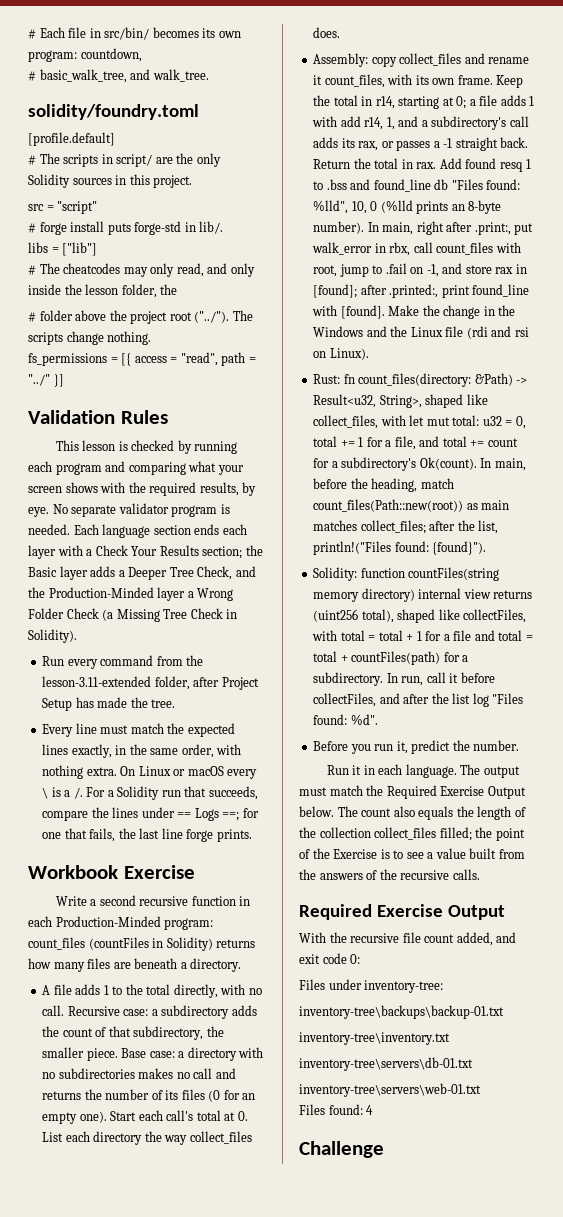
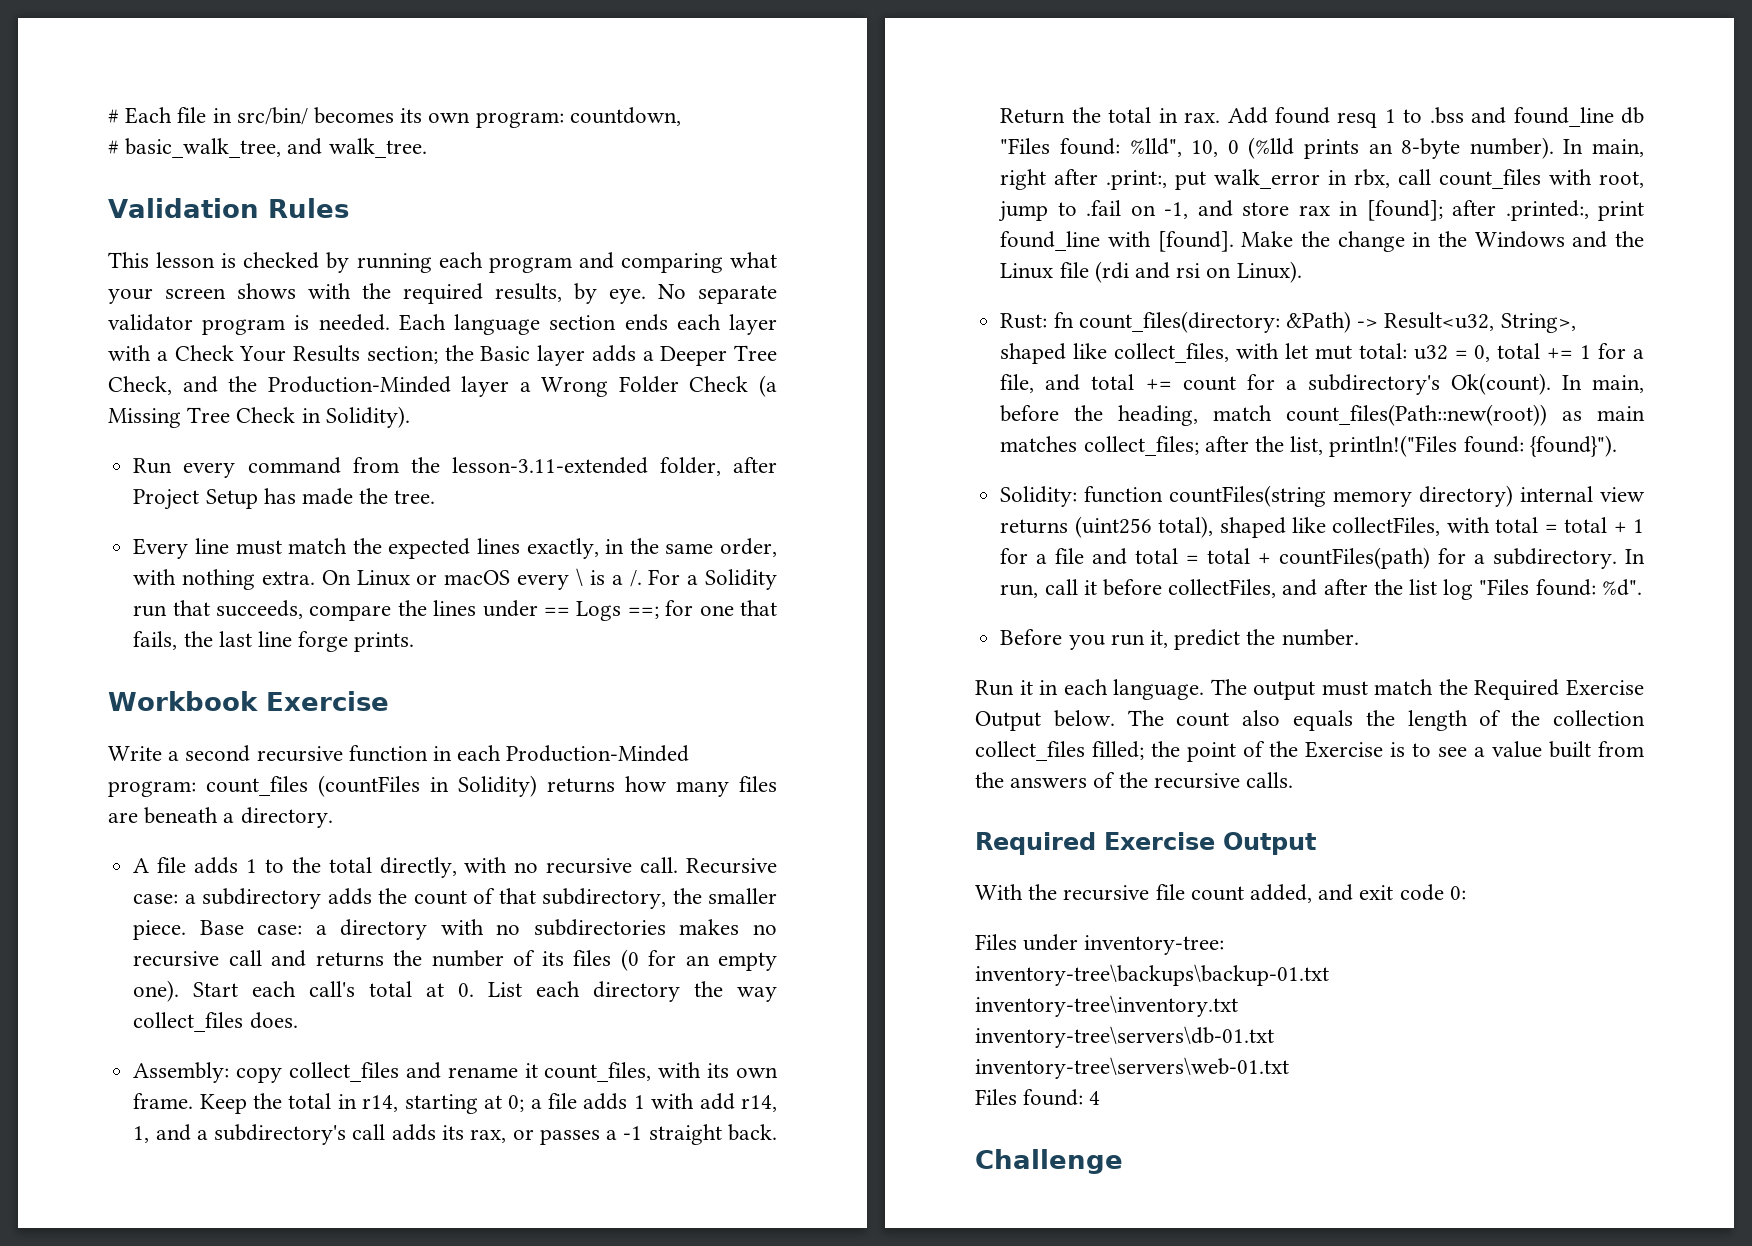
- solidity/foundry.toml
- [profile.default]
- # The scripts in script/ are the only Solidity sources in this project.
- src = "script"
- # forge install puts forge-std in lib/.
- libs = ["lib"]
- # The cheatcodes may only read, and only inside the lesson folder, the
- # folder above the project root ("../"). The scripts change nothing.
- fs_permissions = [{ access = "read", path = "../" }]
- A file adds 1 to the total directly, with no call.
+ A file adds 1 to the total directly, with no recursive call.
- Base case: a directory with no subdirectories makes no call and returns the number of its files (0 for an empty one).
+ Base case: a directory with no subdirectories makes no recursive call and returns the number of its files (0 for an empty one).

